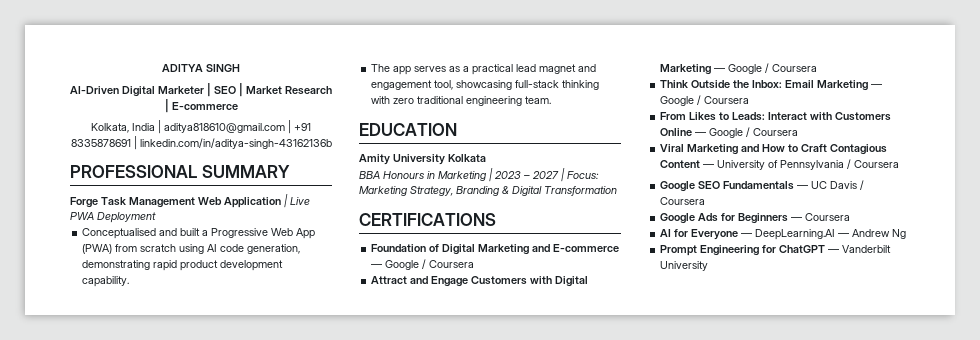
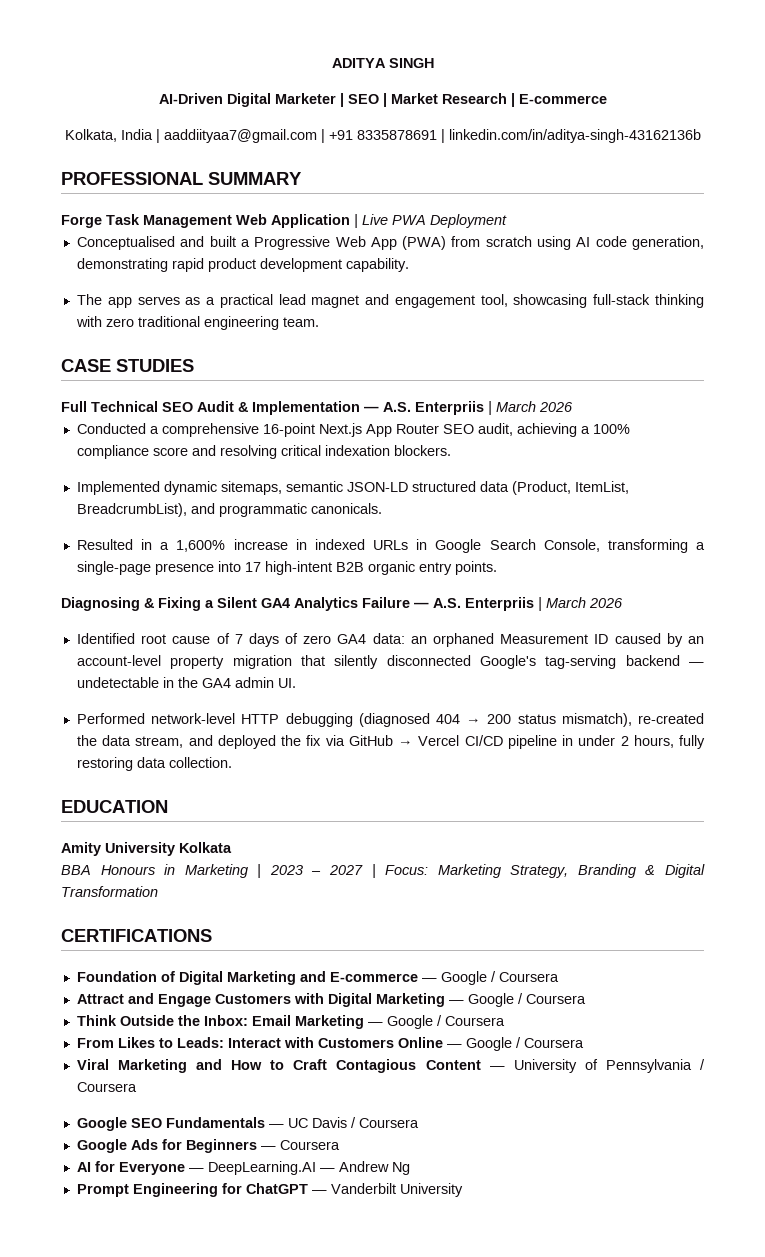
- Kolkata, India | aditya818610@gmail.com | +91 8335878691 | linkedin.com/in/aditya-singh-43162136b
+ Kolkata, India | aaddiityaa7@gmail.com | +91 8335878691 | linkedin.com/in/aditya-singh-43162136b
+ CASE STUDIES
+ Full Technical SEO Audit & Implementation — A.S. Enterpriis | March 2026
+ Conducted a comprehensive 16-point Next.js App Router SEO audit, achieving a 100% compliance score and resolving critical indexation blockers.
+ Implemented dynamic sitemaps, semantic JSON-LD structured data (Product, ItemList, BreadcrumbList), and programmatic canonicals.
+ Resulted in a 1,600% increase in indexed URLs in Google Search Console, transforming a single-page presence into 17 high-intent B2B organic entry points.
+ Diagnosing & Fixing a Silent GA4 Analytics Failure — A.S. Enterpriis | March 2026
+ Identified root cause of 7 days of zero GA4 data: an orphaned Measurement ID caused by an account-level property migration that silently disconnected Google's tag-serving backend — undetectable in the GA4 admin UI.
+ Performed network-level HTTP debugging (diagnosed 404 → 200 status mismatch), re-created the data stream, and deployed the fix via GitHub → Vercel CI/CD pipeline in under 2 hours, fully restoring data collection.

